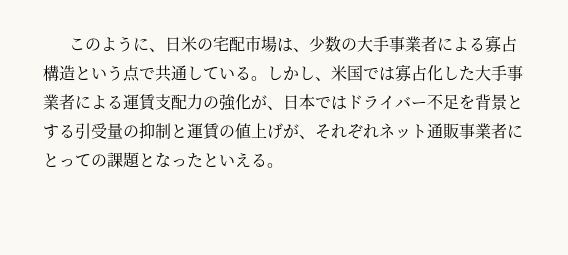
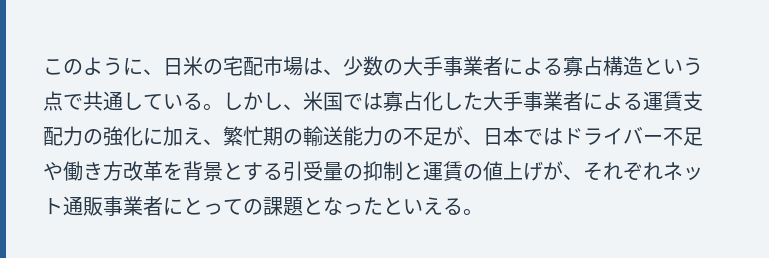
- しかし、米国では寡占化した大手事業者による運賃支配力の強化が、日本ではドライバー不足を背景とする引受量の抑制と運賃の値上げが、それぞれネット通販事業者にとっての課題となったといえる。
+ しかし、米国では寡占化した大手事業者による運賃支配力の強化に加え、繁忙期の輸送能力の不足が、日本ではドライバー不足や働き方改革を背景とする引受量の抑制と運賃の値上げが、それぞれネット通販事業者にとっての課題となったといえる。

